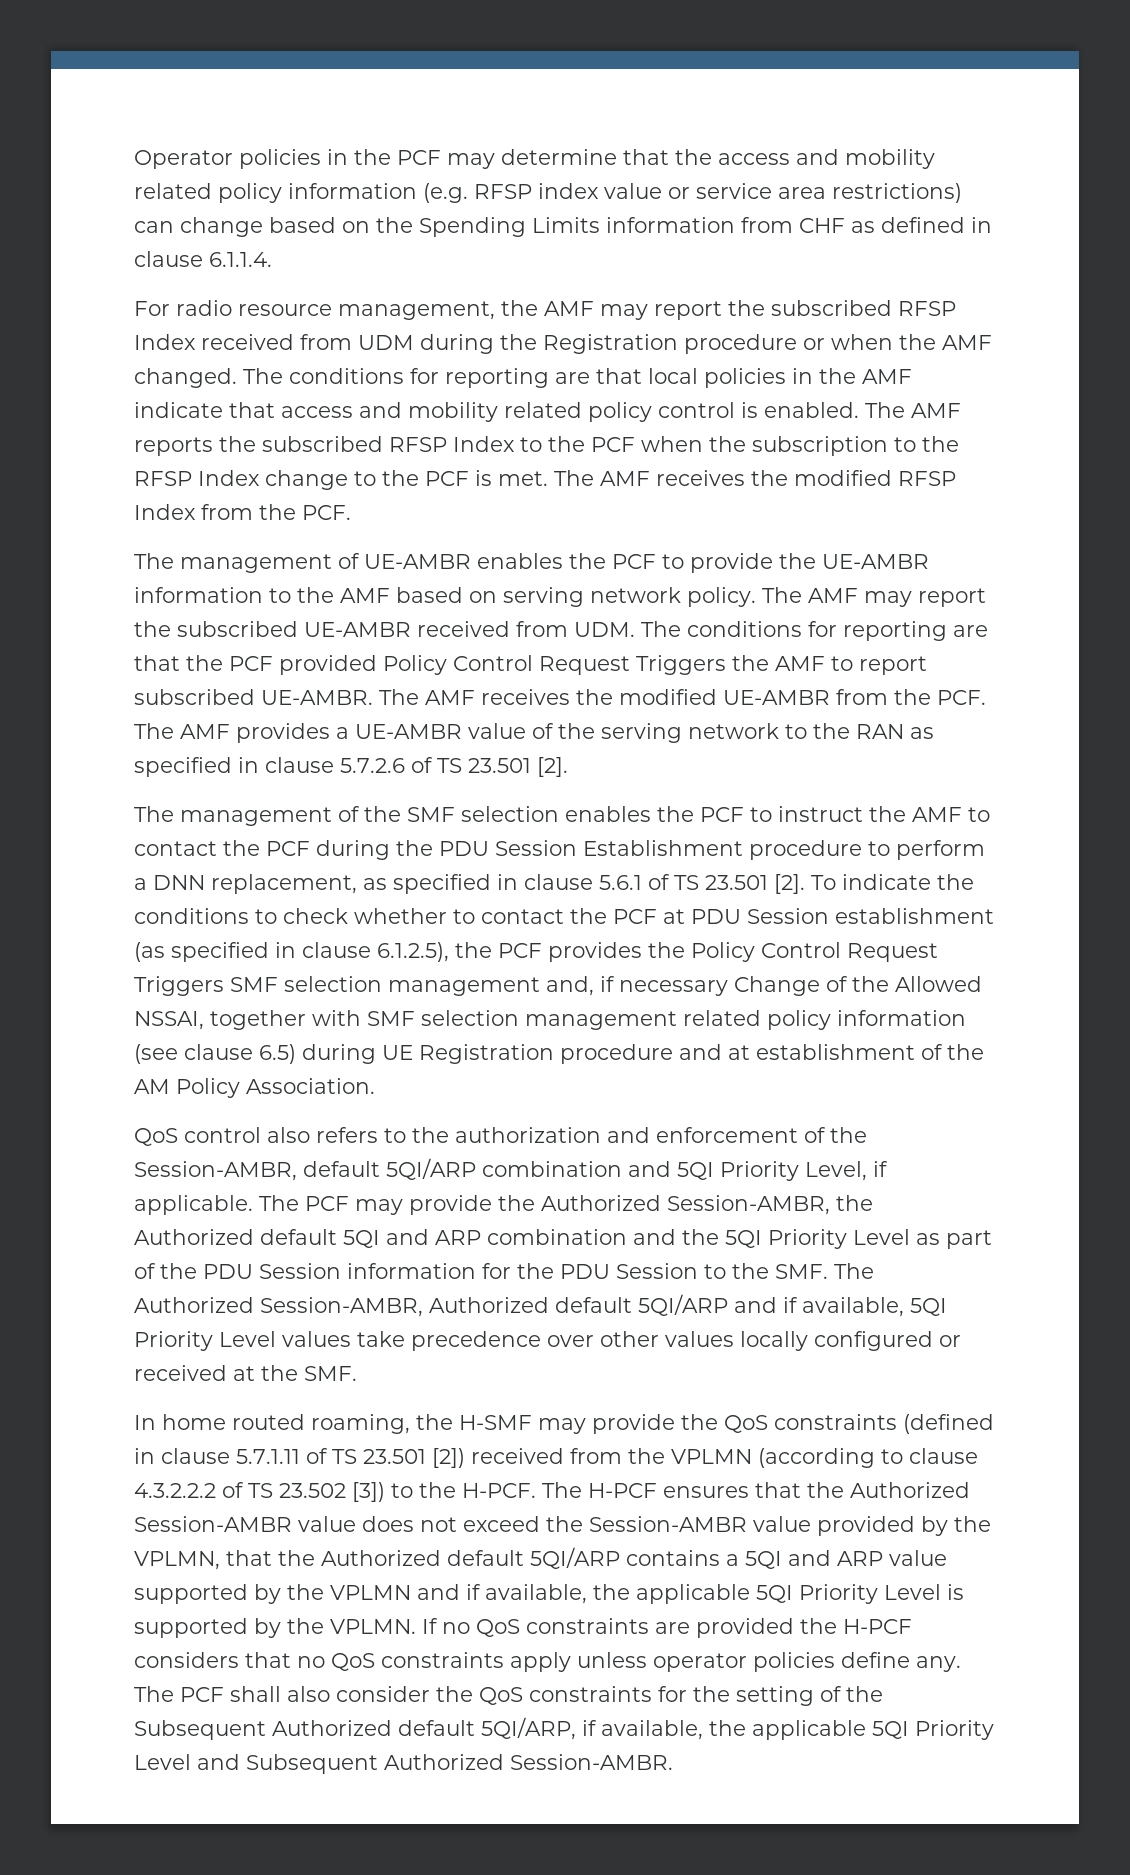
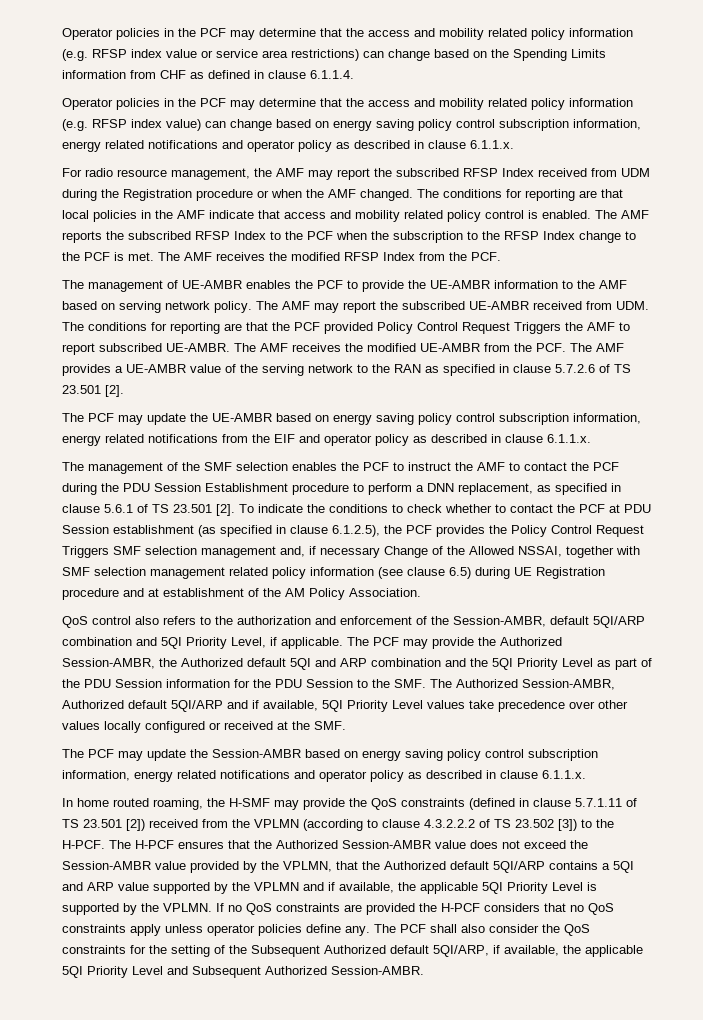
+ Operator policies in the PCF may determine that the access and mobility related policy information (e.g. RFSP index value) can change based on energy saving policy control subscription information, energy related notifications and operator policy as described in clause 6.1.1.x.
+ The PCF may update the UE-AMBR based on energy saving policy control subscription information, energy related notifications from the EIF and operator policy as described in clause 6.1.1.x.
+ The PCF may update the Session-AMBR based on energy saving policy control subscription information, energy related notifications and operator policy as described in clause 6.1.1.x.

